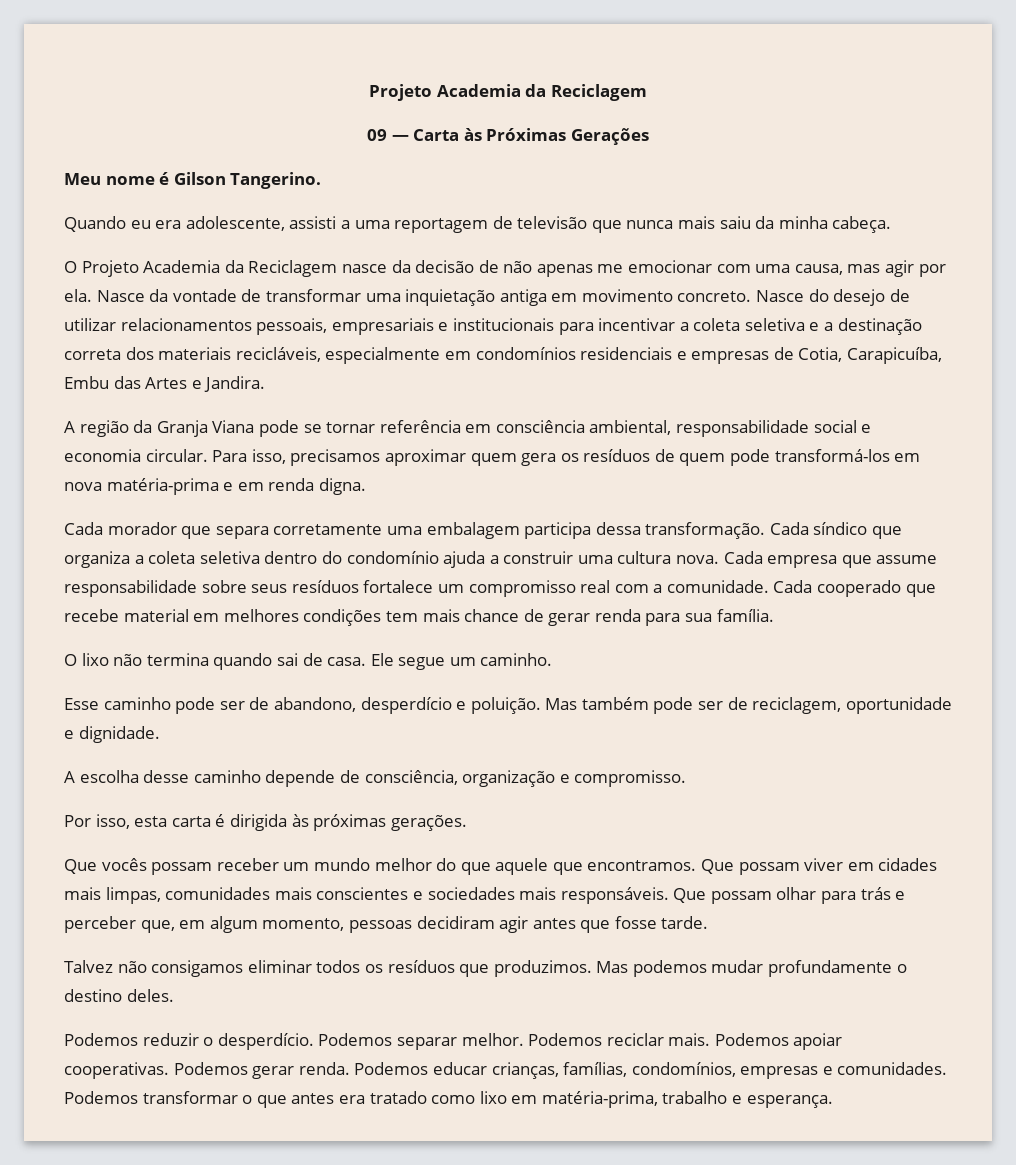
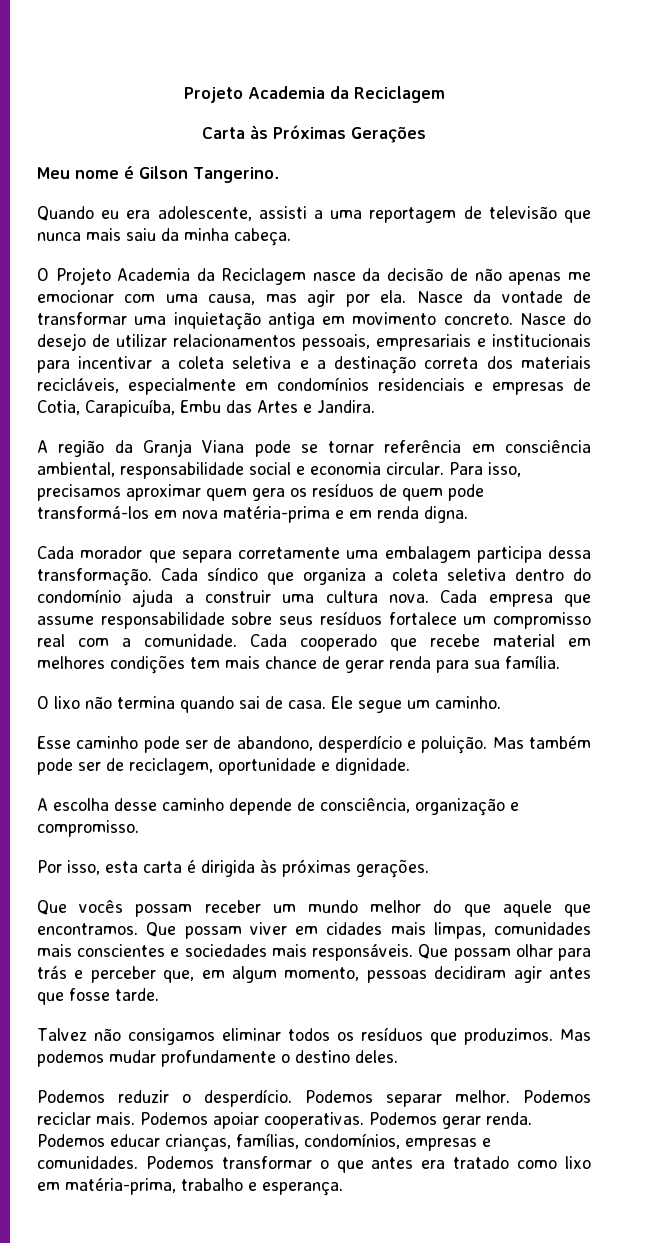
- 09 — Carta às Próximas Gerações
+ Carta às Próximas Gerações

